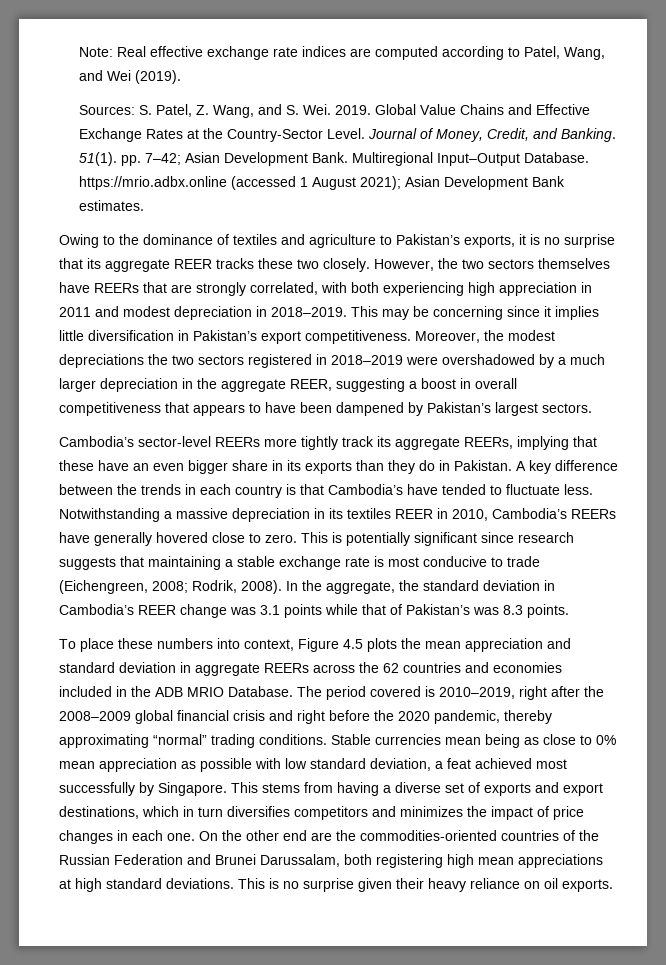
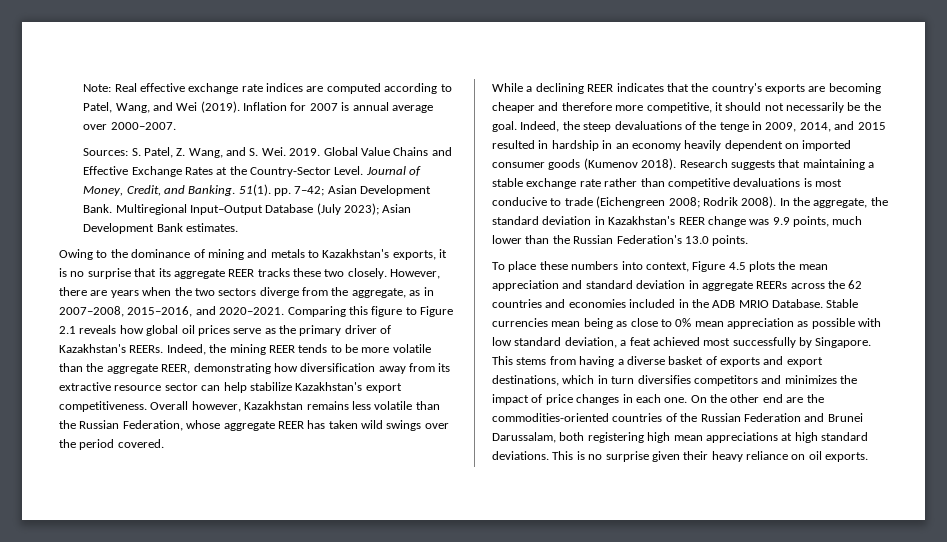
+ Inflation for 2007 is annual average over 2000–2007.
- Multiregional Input–Output Database. https://mrio.adbx.online (accessed 1 August 2021); Asian Development Bank estimates.
+ Multiregional Input–Output Database (July 2023); Asian Development Bank estimates.
- Owing to the dominance of textiles and agriculture to Pakistan’s exports, it is no surprise that its aggregate REER tracks these two closely.
+ Owing to the dominance of mining and metals to Kazakhstan's exports, it is no surprise that its aggregate REER tracks these two closely.
- However, the two sectors themselves have REERs that are strongly correlated, with both experiencing high appreciation in 2011 and modest depreciation in 2018–2019. This may be concerning since it implies little diversification in Pakistan’s export competitiveness. Moreover, the modest depreciations the two sectors registered in 2018–2019 were overshadowed by a much larger depreciation in the aggregate REER, suggesting a boost in overall competitiveness that appears to have been dampened by Pakistan’s largest sectors.
- Cambodia’s sector-level REERs more tightly track its aggregate REERs, implying that these have an even bigger share in its exports than they do in Pakistan. A key difference between the trends in each country is that Cambodia’s have tended to fluctuate less. Notwithstanding a massive depreciation in its textiles REER in 2010, Cambodia’s REERs have generally hovered close to zero. This is potentially significant since research suggests that maintaining a stable exchange rate is most conducive to trade (Eichengreen, 2008; Rodrik, 2008).
+ However, there are years when the two sectors diverge from the aggregate, as in 2007–2008, 2015–2016, and 2020–2021. Comparing this figure to Figure 2.1 reveals how global oil prices serve as the primary driver of Kazakhstan's REERs. Indeed, the mining REER tends to be more volatile than the aggregate REER, demonstrating how diversification away from its extractive resource sector can help stabilize Kazakhstan's export competitiveness. Overall however, Kazakhstan remains less volatile than the Russian Federation, whose aggregate REER has taken wild swings over the period covered.
+ While a declining REER indicates that the country's exports are becoming cheaper and therefore more competitive, it should not necessarily be the goal. Indeed, the steep devaluations of the tenge in 2009, 2014, and 2015 resulted in hardship in an economy heavily dependent on imported consumer goods (Kumenov 2018). Research suggests that maintaining a stable exchange rate rather than competitive devaluations is most conducive to trade (Eichengreen 2008; Rodrik 2008).
- In the aggregate, the standard deviation in Cambodia’s REER change was 3.1 points while that of Pakistan’s was 8.3 points.
+ In the aggregate, the standard deviation in Kazakhstan's REER change was 9.9 points, much lower than the Russian Federation's 13.0 points.
- The period covered is 2010–2019, right after the 2008–2009 global financial crisis and right before the 2020 pandemic, thereby approximating “normal” trading conditions.
- This stems from having a diverse set of exports and export destinations, which in turn diversifies competitors and minimizes the impact of price changes in each one.
+ This stems from having a diverse basket of exports and export destinations, which in turn diversifies competitors and minimizes the impact of price changes in each one.

